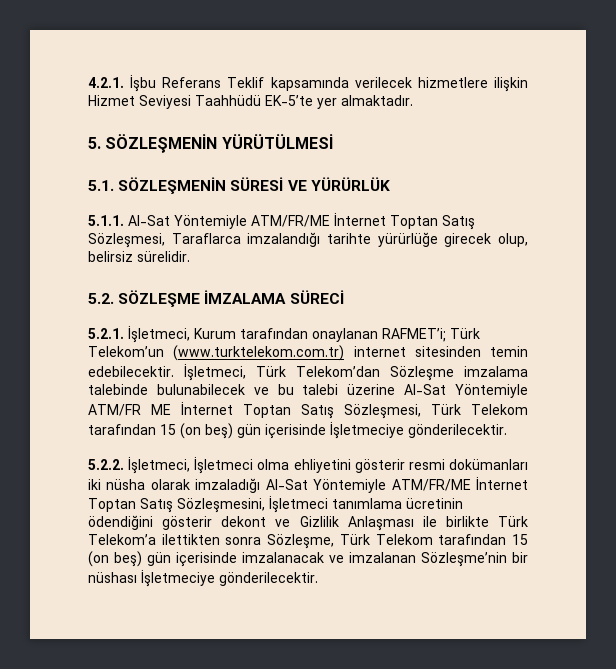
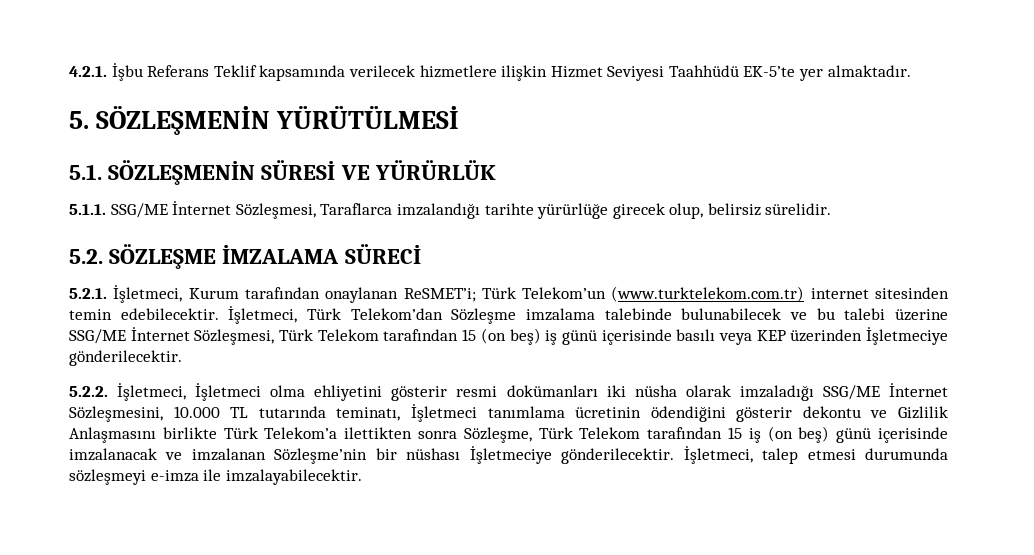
- 5.1.1. Al-Sat Yöntemiyle ATM/FR/ME İnternet Toptan Satış Sözleşmesi, Taraflarca imzalandığı tarihte yürürlüğe girecek olup, belirsiz sürelidir.
+ 5.1.1. SSG/ME İnternet Sözleşmesi, Taraflarca imzalandığı tarihte yürürlüğe girecek olup, belirsiz sürelidir.
- 5.2.1. İşletmeci, Kurum tarafından onaylanan RAFMET’i; Türk Telekom’un (www.turktelekom.com.tr) internet sitesinden temin edebilecektir.
+ 5.2.1. İşletmeci, Kurum tarafından onaylanan ReSMET’i; Türk Telekom’un (www.turktelekom.com.tr) internet sitesinden temin edebilecektir.
- İşletmeci, Türk Telekom’dan Sözleşme imzalama talebinde bulunabilecek ve bu talebi üzerine Al-Sat Yöntemiyle ATM/FR ME İnternet Toptan Satış Sözleşmesi, Türk Telekom tarafından 15 (on beş) gün içerisinde İşletmeciye gönderilecektir.
+ İşletmeci, Türk Telekom’dan Sözleşme imzalama talebinde bulunabilecek ve bu talebi üzerine SSG/ME İnternet Sözleşmesi, Türk Telekom tarafından 15 (on beş) iş günü içerisinde basılı veya KEP üzerinden İşletmeciye gönderilecektir.
- 5.2.2. İşletmeci, İşletmeci olma ehliyetini gösterir resmi dokümanları iki nüsha olarak imzaladığı Al-Sat Yöntemiyle ATM/FR/ME İnternet Toptan Satış Sözleşmesini, İşletmeci tanımlama ücretinin ödendiğini gösterir dekont ve Gizlilik Anlaşması ile birlikte Türk Telekom’a ilettikten sonra Sözleşme, Türk Telekom tarafından 15 (on beş) gün içerisinde imzalanacak ve imzalanan Sözleşme’nin bir nüshası İşletmeciye gönderilecektir.
+ 5.2.2. İşletmeci, İşletmeci olma ehliyetini gösterir resmi dokümanları iki nüsha olarak imzaladığı SSG/ME İnternet Sözleşmesini, 10.000 TL tutarında teminatı, İşletmeci tanımlama ücretinin ödendiğini gösterir dekontu ve Gizlilik Anlaşmasını birlikte Türk Telekom’a ilettikten sonra Sözleşme, Türk Telekom tarafından 15 iş (on beş) günü içerisinde imzalanacak ve imzalanan Sözleşme’nin bir nüshası İşletmeciye gönderilecektir.
+ İşletmeci, talep etmesi durumunda sözleşmeyi e-imza ile imzalayabilecektir.

